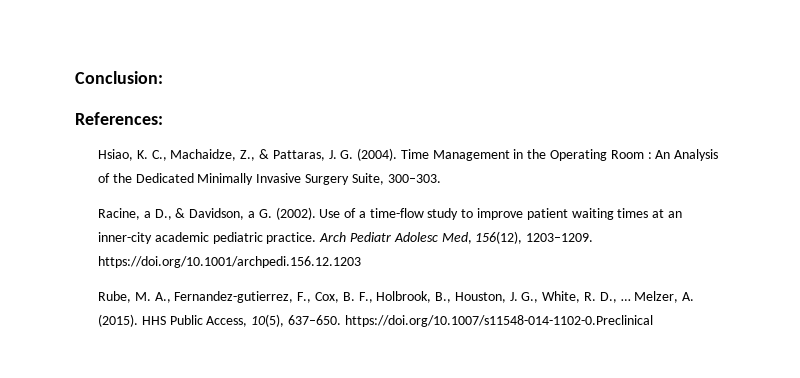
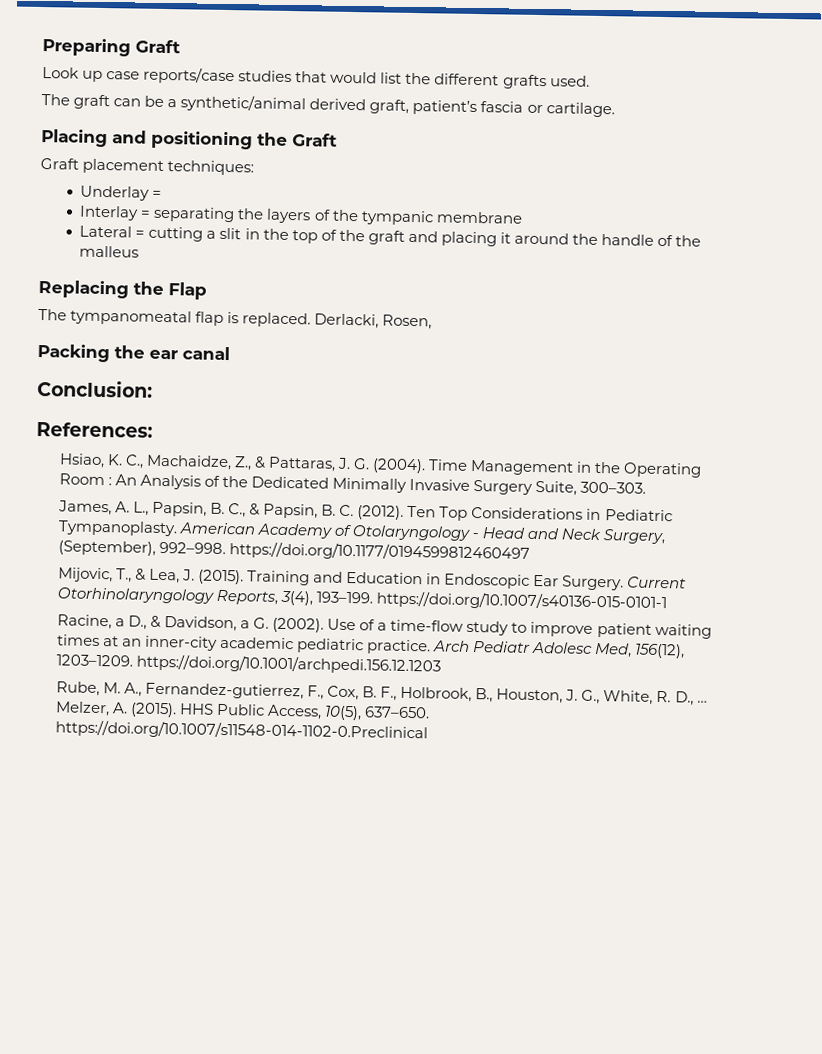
+ Preparing Graft
+ Look up case reports/case studies that would list the different grafts used.
+ The graft can be a synthetic/animal derived graft, patient’s fascia or cartilage.
+ Placing and positioning the Graft
+ Graft placement techniques:
+ Underlay =
+ Interlay = separating the layers of the tympanic membrane
+ Lateral = cutting a slit in the top of the graft and placing it around the handle of the malleus
+ Replacing the Flap
+ The tympanomeatal flap is replaced. Derlacki, Rosen,
+ Packing the ear canal
+ James, A. L., Papsin, B. C., & Papsin, B. C. (2012). Ten Top Considerations in Pediatric Tympanoplasty. American Academy of Otolaryngology - Head and Neck Surgery, (September), 992–998. https://doi.org/10.1177/0194599812460497
+ Mijovic, T., & Lea, J. (2015). Training and Education in Endoscopic Ear Surgery. Current Otorhinolaryngology Reports, 3(4), 193–199. https://doi.org/10.1007/s40136-015-0101-1

